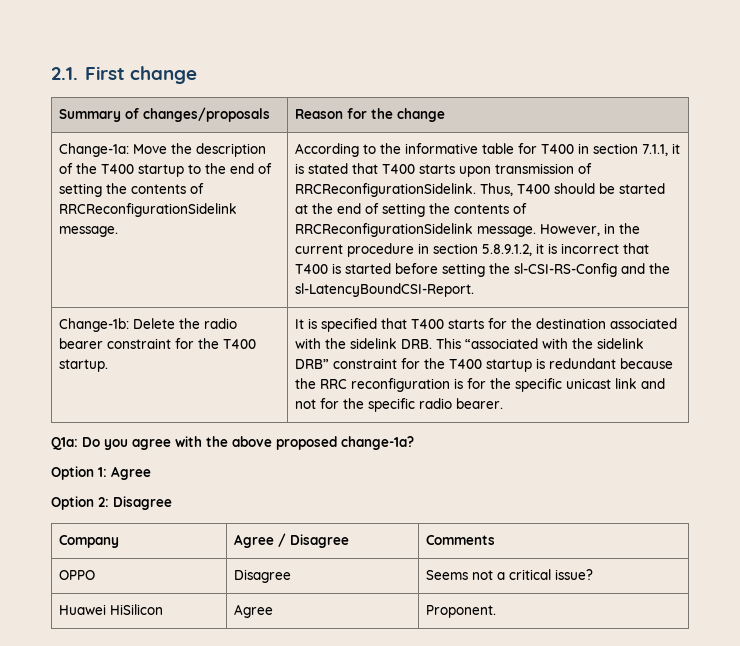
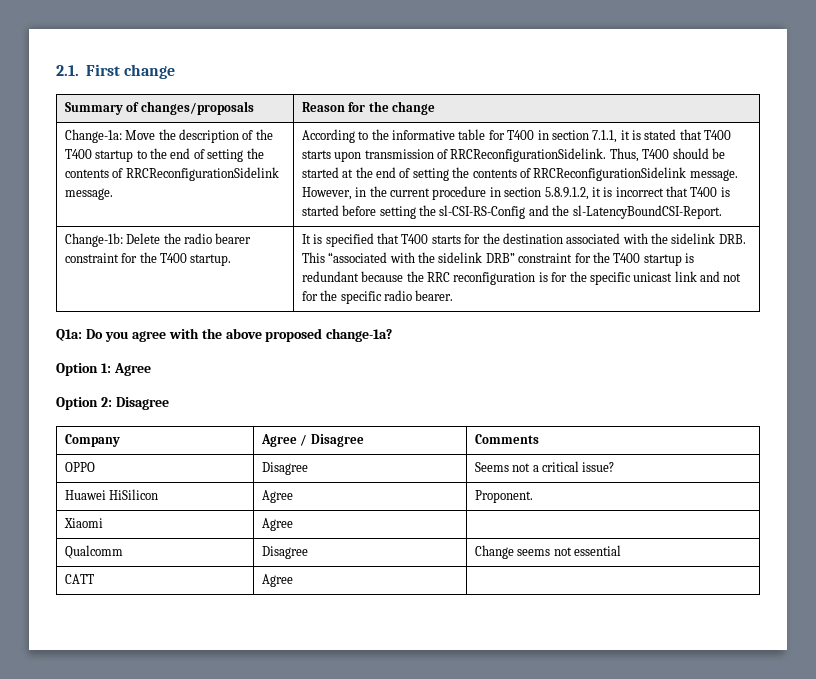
+ Xiaomi | Agree |
+ Qualcomm | Disagree | Change seems not essential
+ CATT | Agree |

